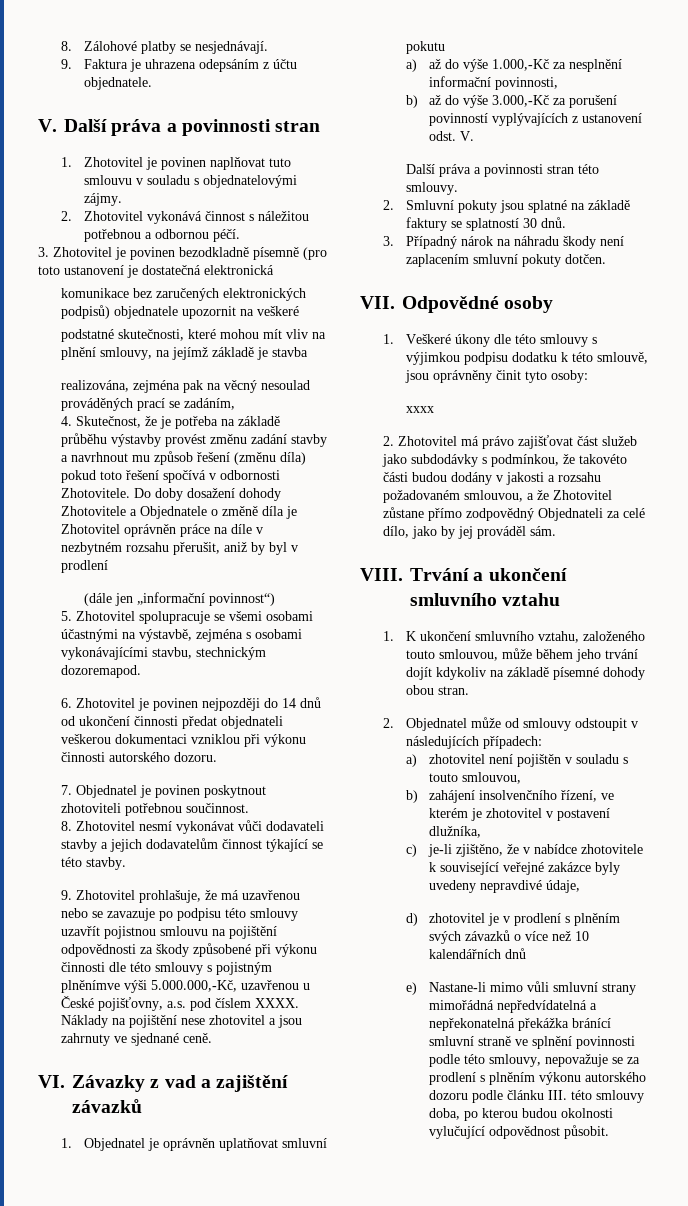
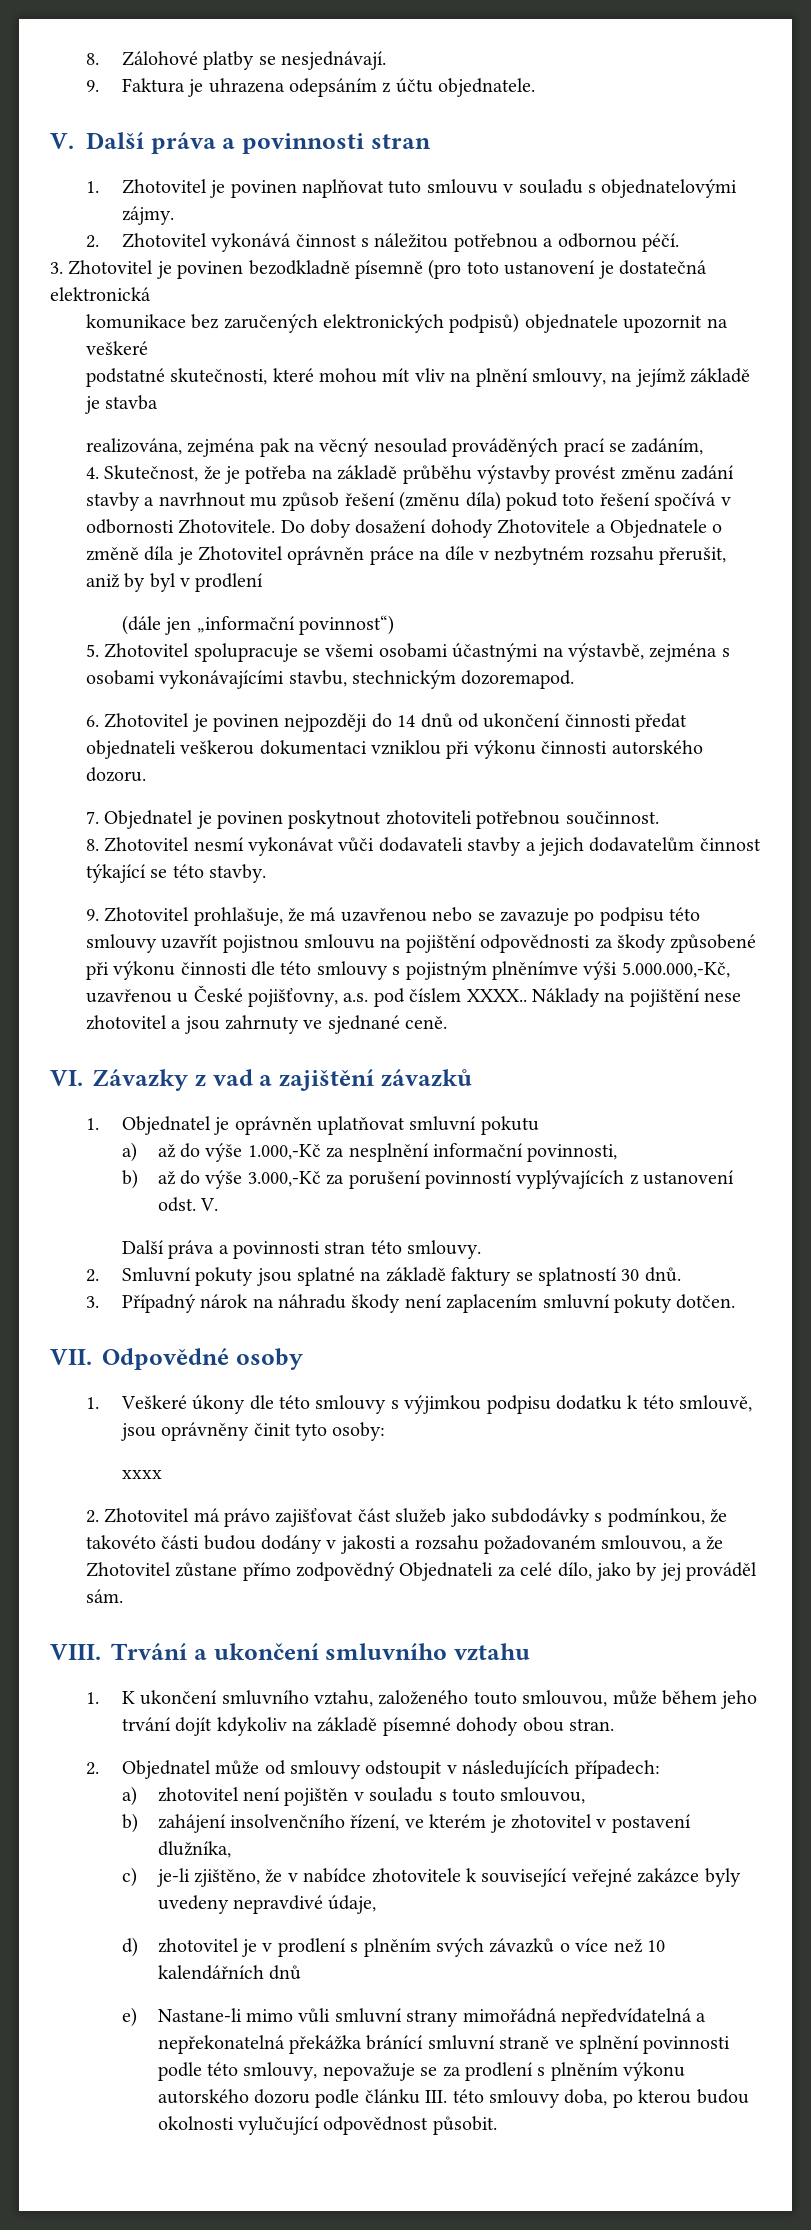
- 9. Zhotovitel prohlašuje, že má uzavřenou nebo se zavazuje po podpisu této smlouvy uzavřít pojistnou smlouvu na pojištění odpovědnosti za škody způsobené při výkonu činnosti dle této smlouvy s pojistným plněnímve výši 5.000.000,-Kč, uzavřenou u České pojišťovny, a.s. pod číslem XXXX.
+ 9. Zhotovitel prohlašuje, že má uzavřenou nebo se zavazuje po podpisu této smlouvy uzavřít pojistnou smlouvu na pojištění odpovědnosti za škody způsobené při výkonu činnosti dle této smlouvy s pojistným plněnímve výši 5.000.000,-Kč, uzavřenou u České pojišťovny, a.s. pod číslem XXXX..

